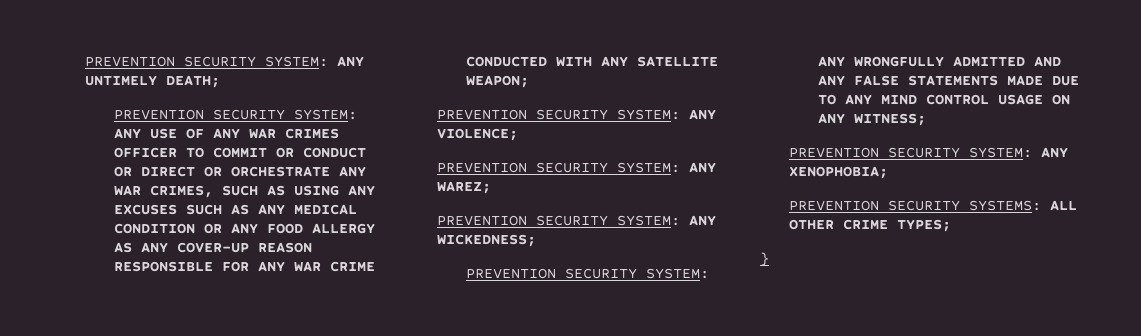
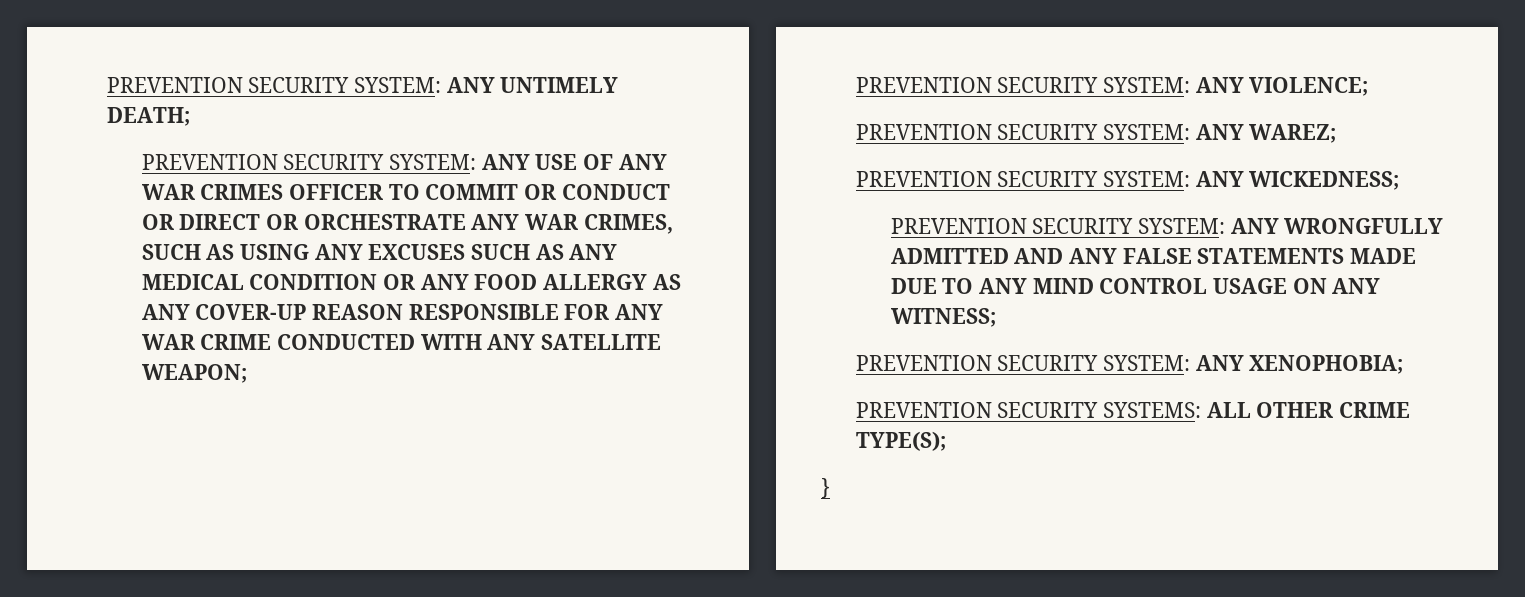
- PREVENTION SECURITY SYSTEMS: ALL OTHER CRIME TYPES;
+ PREVENTION SECURITY SYSTEMS: ALL OTHER CRIME TYPE(S);

